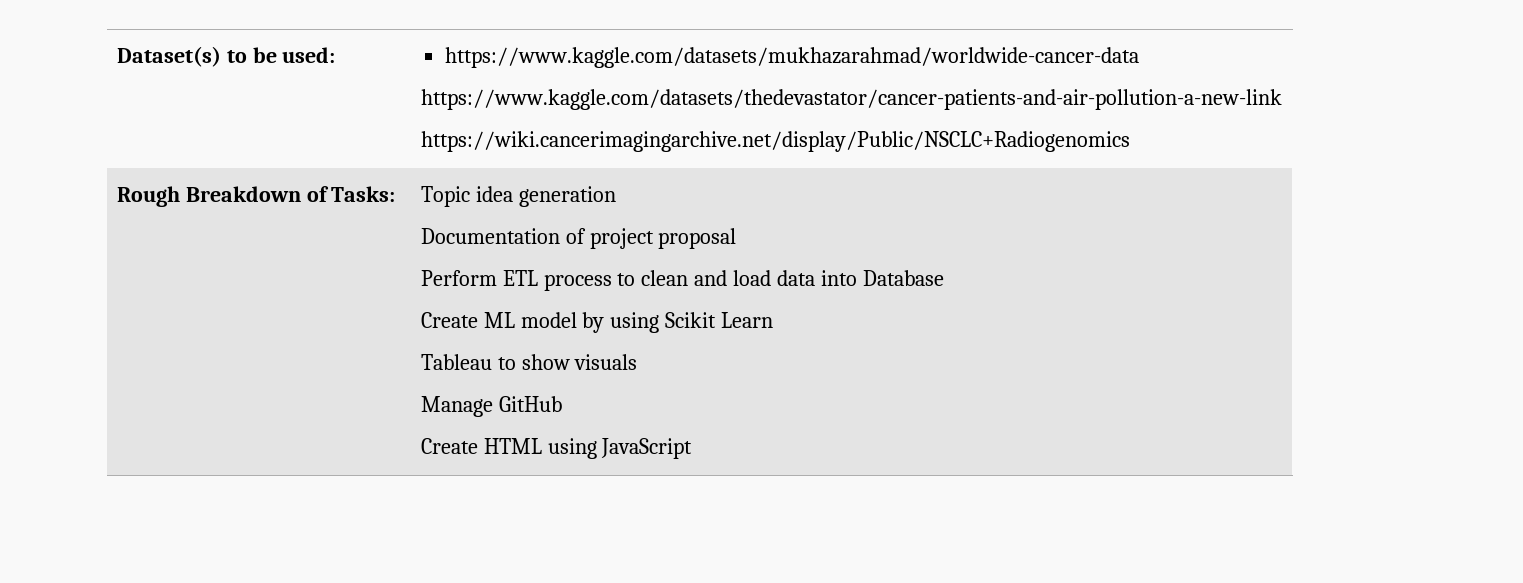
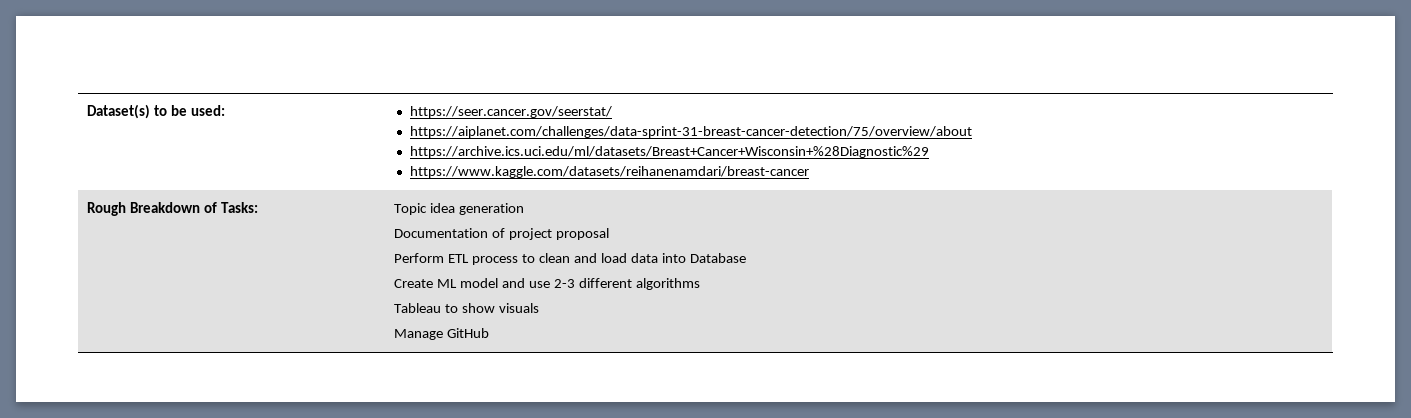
- Dataset(s) to be used: | https://www.kaggle.com/datasets/mukhazarahmad/worldwide-cancer-data
- https://www.kaggle.com/datasets/thedevastator/cancer-patients-and-air-pollution-a-new-link
- https://wiki.cancerimagingarchive.net/display/Public/NSCLC+Radiogenomics
+ Dataset(s) to be used: | https://seer.cancer.gov/seerstat/
+ https://aiplanet.com/challenges/data-sprint-31-breast-cancer-detection/75/overview/about
+ https://archive.ics.uci.edu/ml/datasets/Breast+Cancer+Wisconsin+%28Diagnostic%29
+ https://www.kaggle.com/datasets/reihanenamdari/breast-cancer
  Rough Breakdown of Tasks: | Topic idea generation
  Documentation of project proposal
  Perform ETL process to clean and load data into Database
- Create ML model by using Scikit Learn
+ Create ML model and use 2-3 different algorithms
  Tableau to show visuals
  Manage GitHub
- Create HTML using JavaScript

